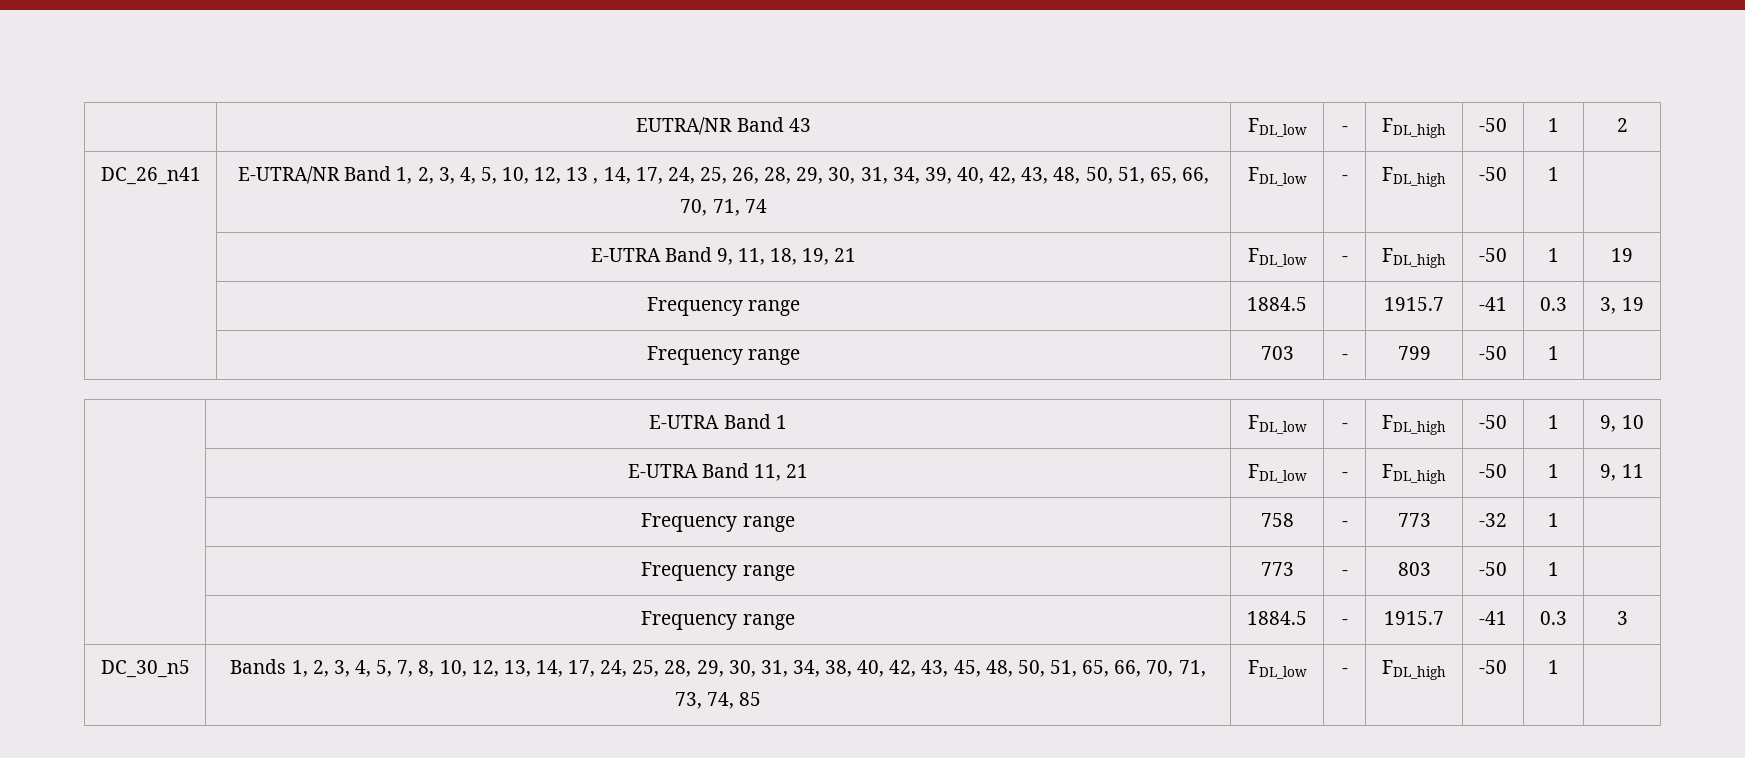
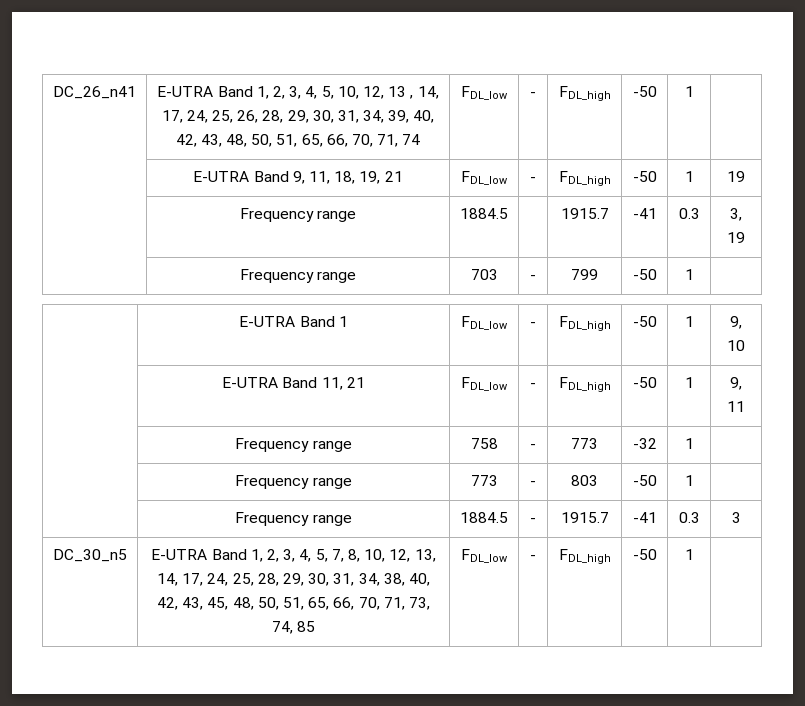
- | EUTRA/NR Band 43 | FDL_low | - | FDL_high | -50 | 1 | 2
- DC_26_n41 | E-UTRA/NR Band 1, 2, 3, 4, 5, 10, 12, 13 , 14, 17, 24, 25, 26, 28, 29, 30, 31, 34, 39, 40, 42, 43, 48, 50, 51, 65, 66, 70, 71, 74 | FDL_low | - | FDL_high | -50 | 1 |
+ DC_26_n41 | E-UTRA Band 1, 2, 3, 4, 5, 10, 12, 13 , 14, 17, 24, 25, 26, 28, 29, 30, 31, 34, 39, 40, 42, 43, 48, 50, 51, 65, 66, 70, 71, 74 | FDL_low | - | FDL_high | -50 | 1 |
- Bands 1, 2, 3, 4, 5, 7, 8, 10, 12, 13, 14, 17, 24, 25, 28, 29, 30, 31, 34, 38, 40, 42, 43, 45, 48, 50, 51, 65, 66, 70, 71, 73, 74, 85
+ E-UTRA Band 1, 2, 3, 4, 5, 7, 8, 10, 12, 13, 14, 17, 24, 25, 28, 29, 30, 31, 34, 38, 40, 42, 43, 45, 48, 50, 51, 65, 66, 70, 71, 73, 74, 85

